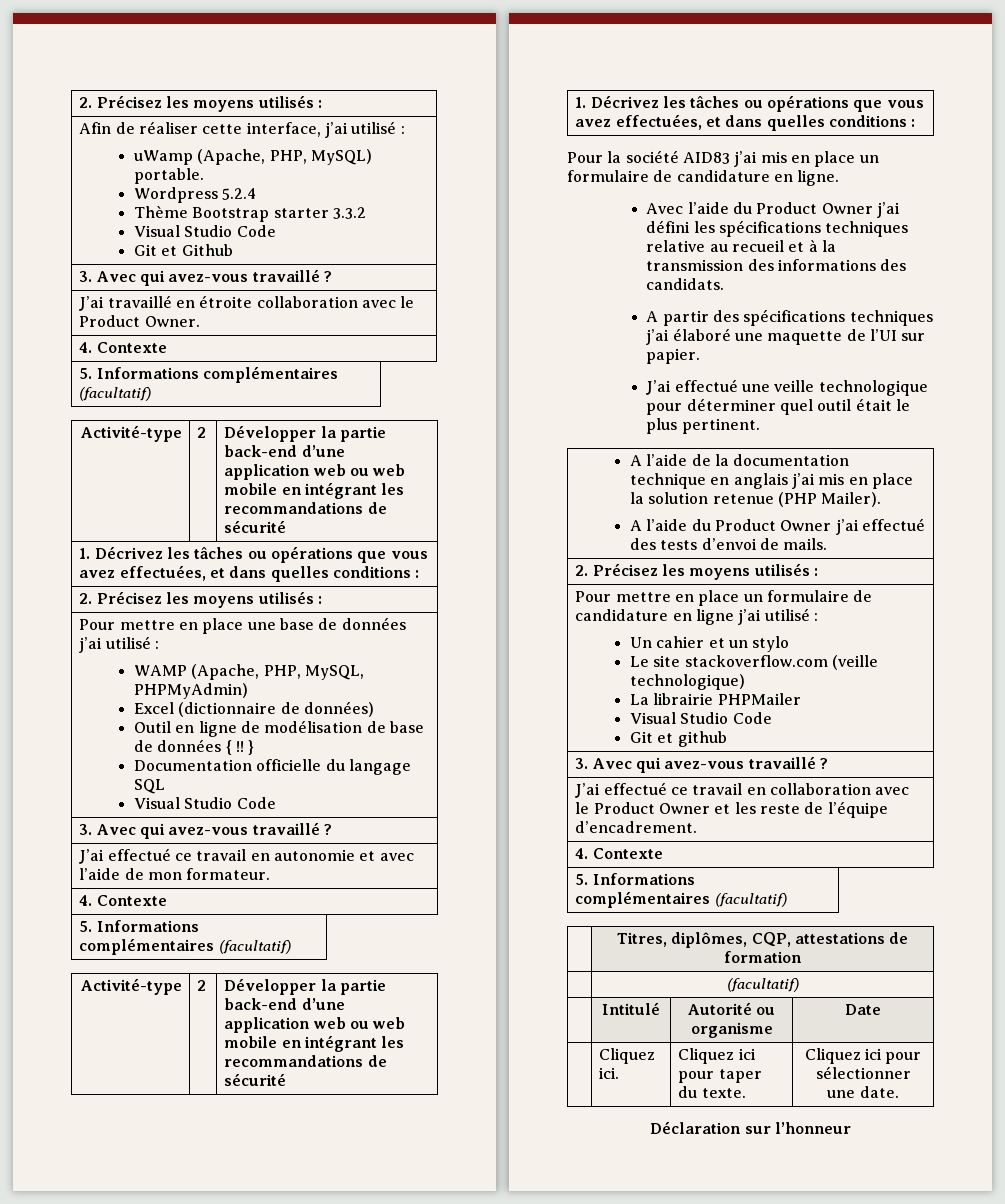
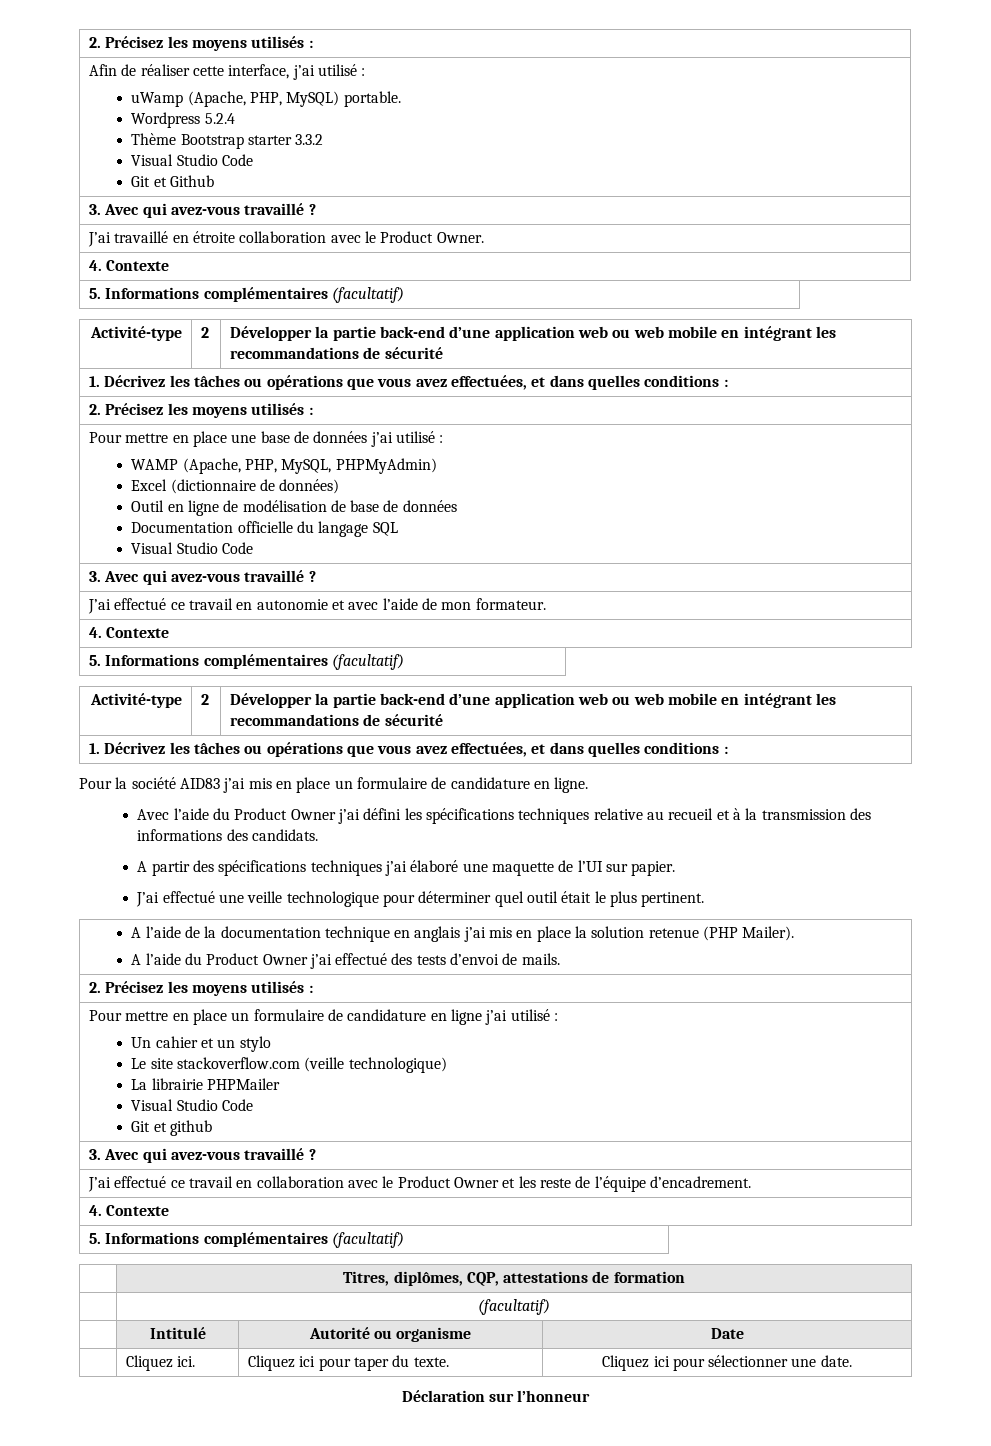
  Pour mettre en place une base de données j’ai utilisé :
  WAMP (Apache, PHP, MySQL, PHPMyAdmin)
  Excel (dictionnaire de données)
- Outil en ligne de modélisation de base de données { !! }
+ Outil en ligne de modélisation de base de données

